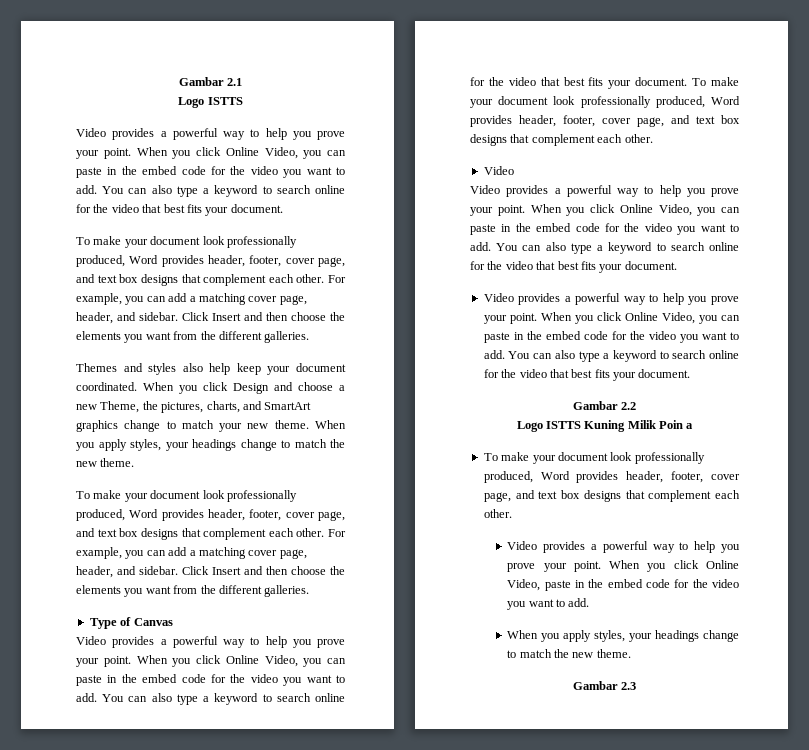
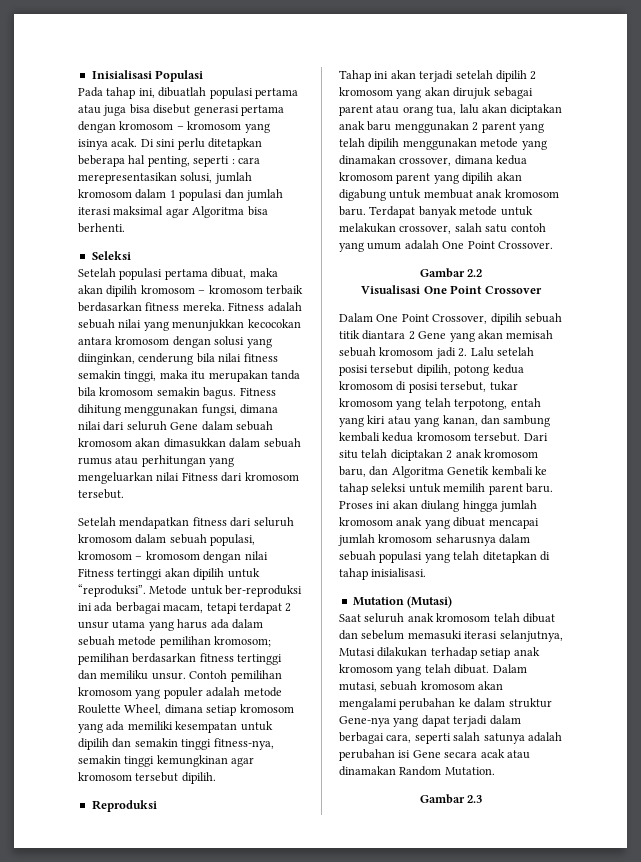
- Gambar 2.1
- Logo ISTTS
- Video provides a powerful way to help you prove your point. When you click Online Video, you can paste in the embed code for the video you want to add. You can also type a keyword to search online for the video that best fits your document.
- To make your document look professionally produced, Word provides header, footer, cover page, and text box designs that complement each other. For example, you can add a matching cover page, header, and sidebar. Click Insert and then choose the elements you want from the different galleries.
- Themes and styles also help keep your document coordinated. When you click Design and choose a new Theme, the pictures, charts, and SmartArt graphics change to match your new theme. When you apply styles, your headings change to match the new theme.
- To make your document look professionally produced, Word provides header, footer, cover page, and text box designs that complement each other. For example, you can add a matching cover page, header, and sidebar. Click Insert and then choose the elements you want from the different galleries.
- Type of Canvas
- Video provides a powerful way to help you prove your point. When you click Online Video, you can paste in the embed code for the video you want to add. You can also type a keyword to search online for the video that best fits your document. To make your document look professionally produced, Word provides header, footer, cover page, and text box designs that complement each other.
- Video
- Video provides a powerful way to help you prove your point. When you click Online Video, you can paste in the embed code for the video you want to add. You can also type a keyword to search online for the video that best fits your document.
- Video provides a powerful way to help you prove your point. When you click Online Video, you can paste in the embed code for the video you want to add. You can also type a keyword to search online for the video that best fits your document.
+ Inisialisasi Populasi
+ Pada tahap ini, dibuatlah populasi pertama atau juga bisa disebut generasi pertama dengan kromosom – kromosom yang isinya acak. Di sini perlu ditetapkan beberapa hal penting, seperti : cara merepresentasikan solusi, jumlah kromosom dalam 1 populasi dan jumlah iterasi maksimal agar Algoritma bisa berhenti.
+ Seleksi
+ Setelah populasi pertama dibuat, maka akan dipilih kromosom – kromosom terbaik berdasarkan fitness mereka. Fitness adalah sebuah nilai yang menunjukkan kecocokan antara kromosom dengan solusi yang diinginkan, cenderung bila nilai fitness semakin tinggi, maka itu merupakan tanda bila kromosom semakin bagus. Fitness dihitung menggunakan fungsi, dimana nilai dari seluruh Gene dalam sebuah kromosom akan dimasukkan dalam sebuah rumus atau perhitungan yang mengeluarkan nilai Fitness dari kromosom tersebut.
+ Setelah mendapatkan fitness dari seluruh kromosom dalam sebuah populasi, kromosom – kromosom dengan nilai Fitness tertinggi akan dipilih untuk “reproduksi”. Metode untuk ber-reproduksi ini ada berbagai macam, tetapi terdapat 2 unsur utama yang harus ada dalam sebuah metode pemilihan kromosom; pemilihan berdasarkan fitness tertinggi dan memiliku unsur. Contoh pemilihan kromosom yang populer adalah metode Roulette Wheel, dimana setiap kromosom yang ada memiliki kesempatan untuk dipilih dan semakin tinggi fitness-nya, semakin tinggi kemungkinan agar kromosom tersebut dipilih.
+ Reproduksi
+ Tahap ini akan terjadi setelah dipilih 2 kromosom yang akan dirujuk sebagai parent atau orang tua, lalu akan diciptakan anak baru menggunakan 2 parent yang telah dipilih menggunakan metode yang dinamakan crossover, dimana kedua kromosom parent yang dipilih akan digabung untuk membuat anak kromosom baru. Terdapat banyak metode untuk melakukan crossover, salah satu contoh yang umum adalah One Point Crossover.
  Gambar 2.2
- Logo ISTTS Kuning Milik Poin a
- To make your document look professionally produced, Word provides header, footer, cover page, and text box designs that complement each other.
- Video provides a powerful way to help you prove your point. When you click Online Video, paste in the embed code for the video you want to add.
- When you apply styles, your headings change to match the new theme.
+ Visualisasi One Point Crossover
+ Dalam One Point Crossover, dipilih sebuah titik diantara 2 Gene yang akan memisah sebuah kromosom jadi 2. Lalu setelah posisi tersebut dipilih, potong kedua kromosom di posisi tersebut, tukar kromosom yang telah terpotong, entah yang kiri atau yang kanan, dan sambung kembali kedua kromosom tersebut. Dari situ telah diciptakan 2 anak kromosom baru, dan Algoritma Genetik kembali ke tahap seleksi untuk memilih parent baru. Proses ini akan diulang hingga jumlah kromosom anak yang dibuat mencapai jumlah kromosom seharusnya dalam sebuah populasi yang telah ditetapkan di tahap inisialisasi.
+ Mutation (Mutasi)
+ Saat seluruh anak kromosom telah dibuat dan sebelum memasuki iterasi selanjutnya, Mutasi dilakukan terhadap setiap anak kromosom yang telah dibuat. Dalam mutasi, sebuah kromosom akan mengalami perubahan ke dalam struktur Gene-nya yang dapat terjadi dalam berbagai cara, seperti salah satunya adalah perubahan isi Gene secara acak atau dinamakan Random Mutation.

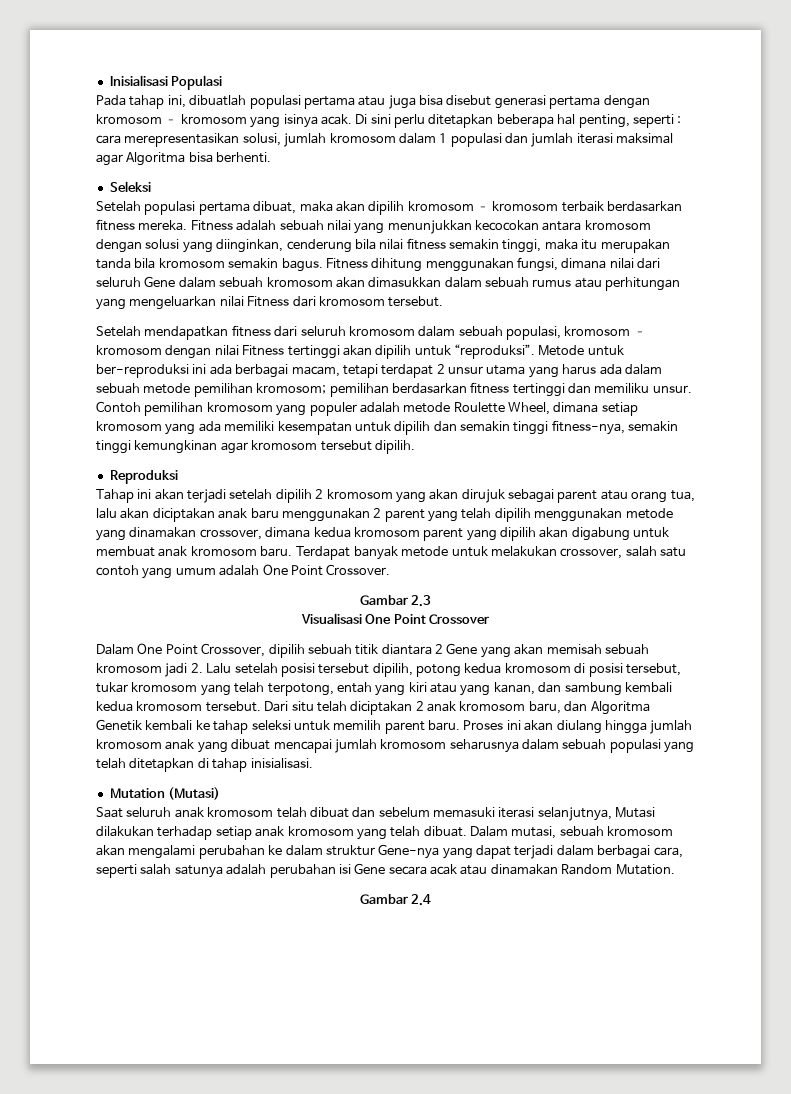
- Gambar 2.2
+ Gambar 2.3
- Gambar 2.3
+ Gambar 2.4

